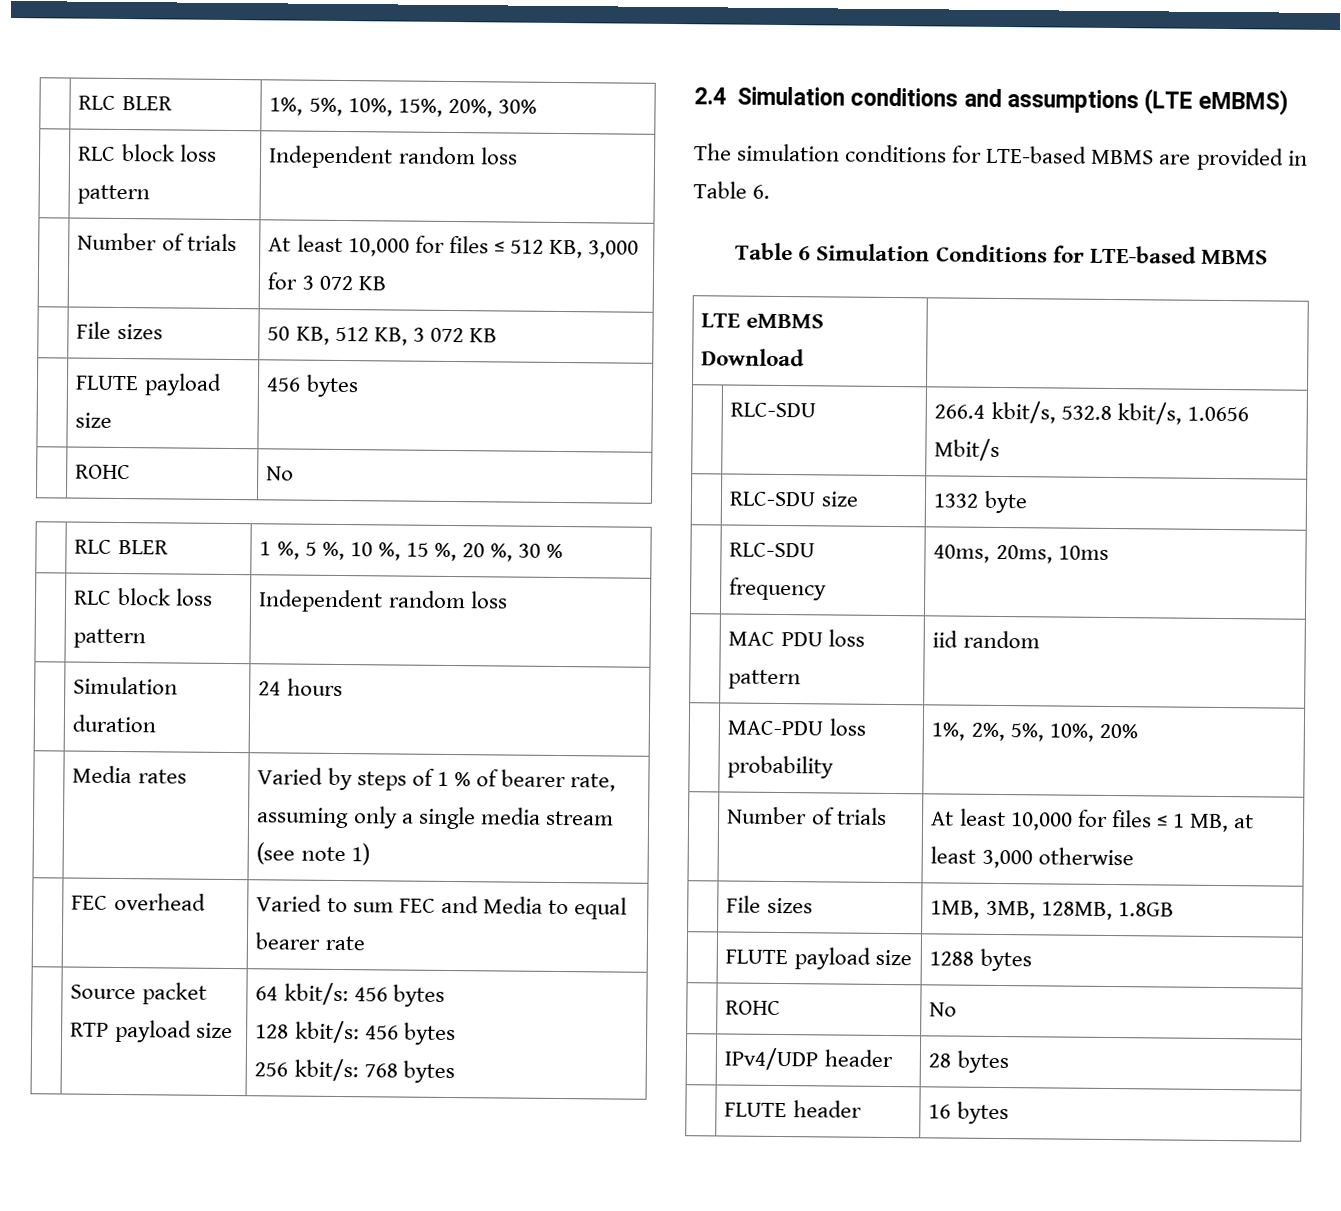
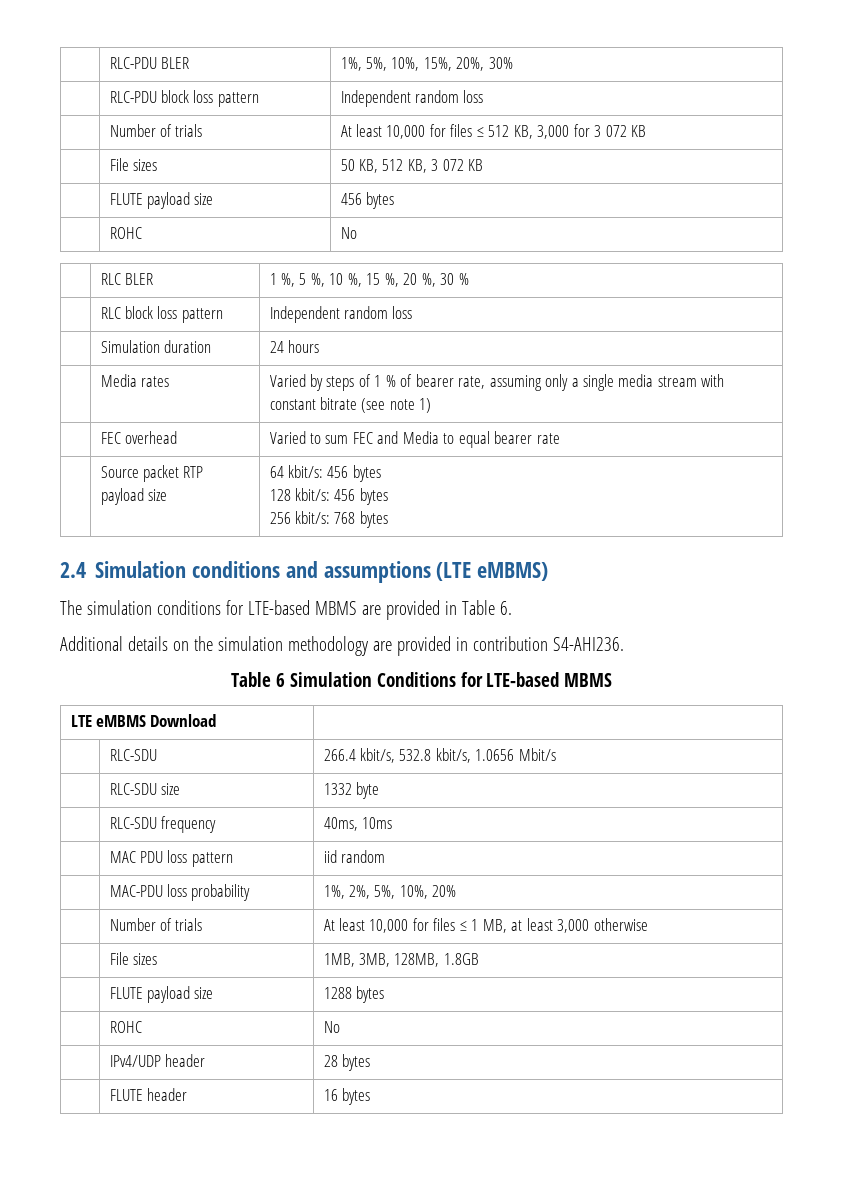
- | RLC BLER | 1%, 5%, 10%, 15%, 20%, 30%
- | RLC block loss pattern | Independent random loss
+ | RLC-PDU BLER | 1%, 5%, 10%, 15%, 20%, 30%
+ | RLC-PDU block loss pattern | Independent random loss
- | Media rates | Varied by steps of 1 % of bearer rate, assuming only a single media stream (see note 1)
+ | Media rates | Varied by steps of 1 % of bearer rate, assuming only a single media stream with constant bitrate (see note 1)
+ Additional details on the simulation methodology are provided in contribution S4-AHI236.
- | RLC-SDU frequency | 40ms, 20ms, 10ms
+ | RLC-SDU frequency | 40ms, 10ms

